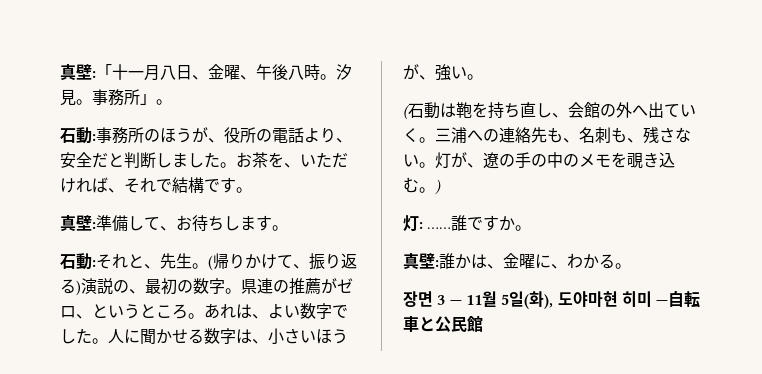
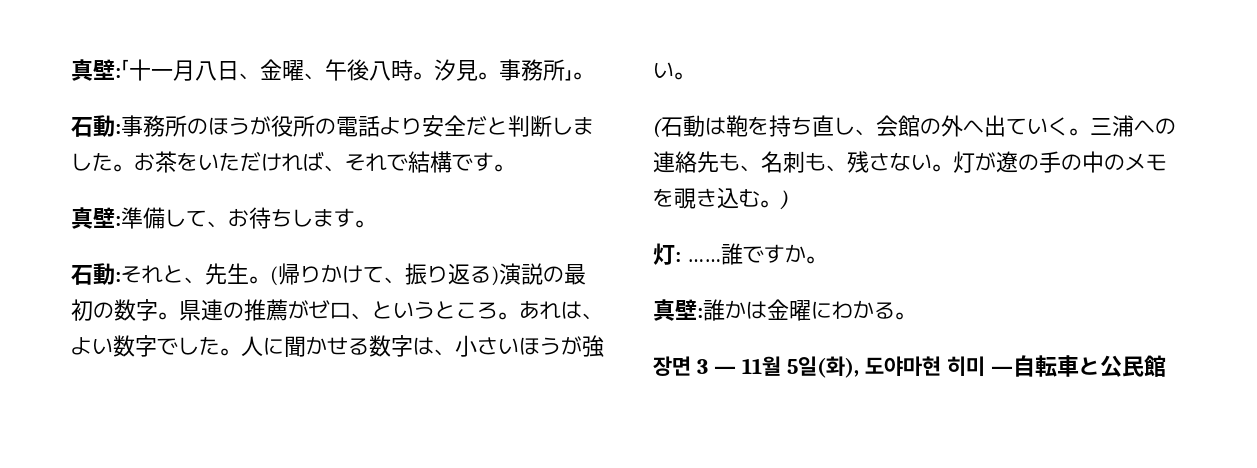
- 石動:事務所のほうが、役所の電話より、安全だと判断しました。
+ 石動:事務所のほうが役所の電話より安全だと判断しました。
- お茶を、いただければ、それで結構です。
+ お茶をいただければ、それで結構です。
- (帰りかけて、振り返る)演説の、最初の数字。
+ (帰りかけて、振り返る)演説の最初の数字。
- 人に聞かせる数字は、小さいほうが、強い。
+ 人に聞かせる数字は、小さいほうが強い。
- 灯が、遼の手の中のメモを覗き込む。)
+ 灯が遼の手の中のメモを覗き込む。)
- 真壁:誰かは、金曜に、わかる。
+ 真壁:誰かは金曜にわかる。

